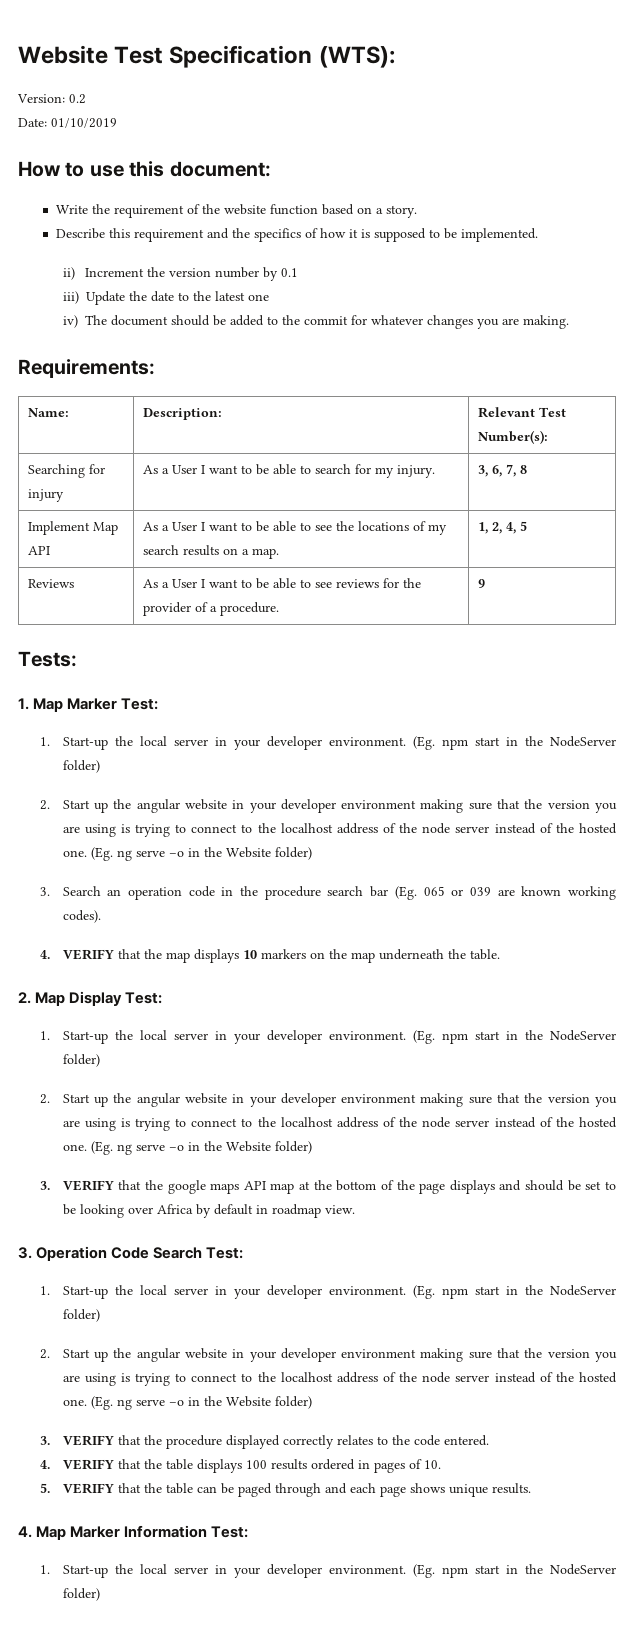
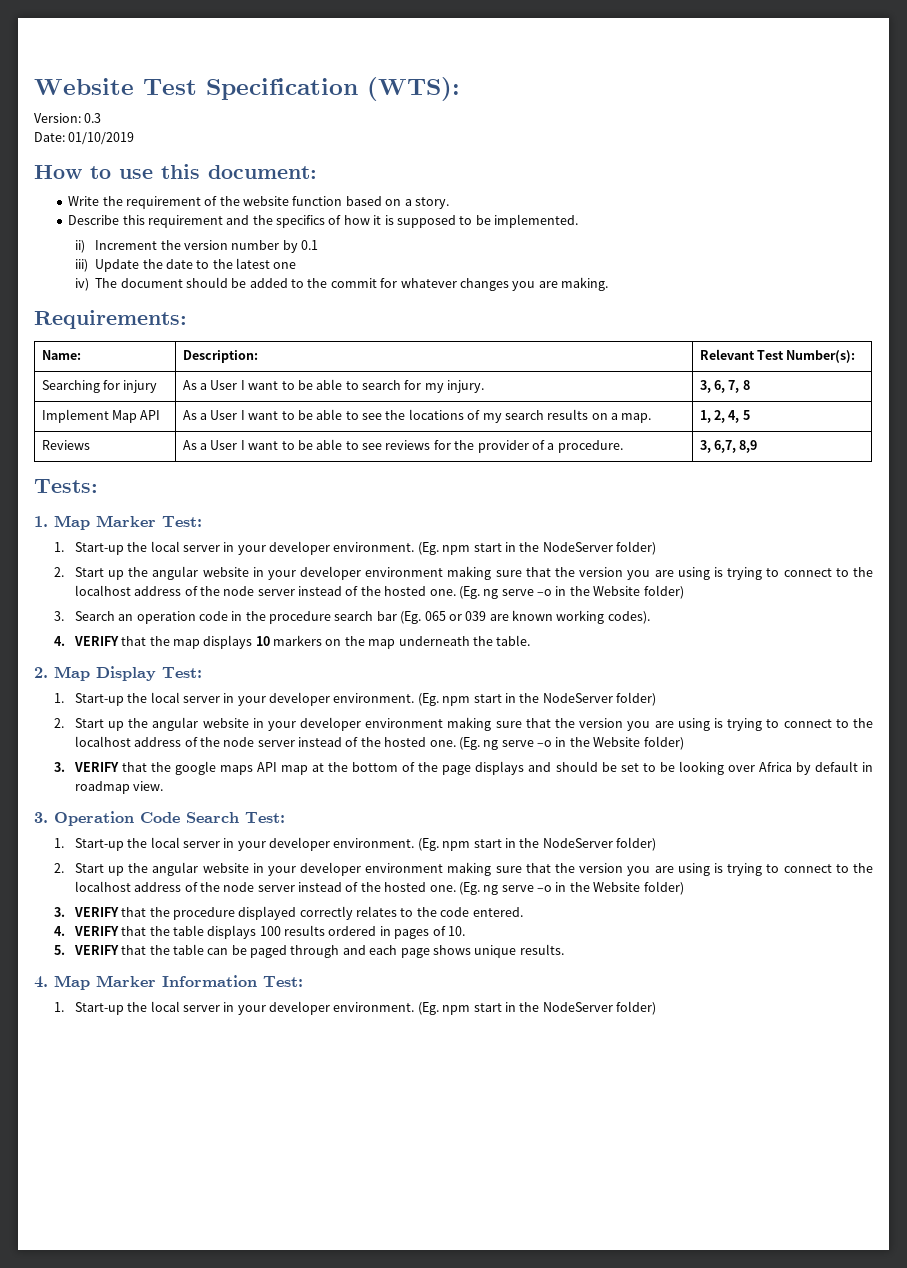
- Version: 0.2
+ Version: 0.3
- Reviews | As a User I want to be able to see reviews for the provider of a procedure. | 9
+ Reviews | As a User I want to be able to see reviews for the provider of a procedure. | 3, 6,7, 8,9

